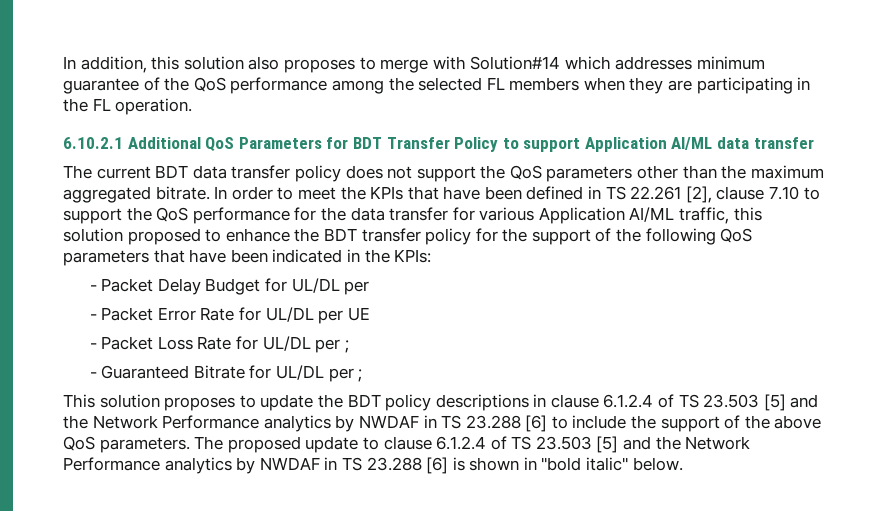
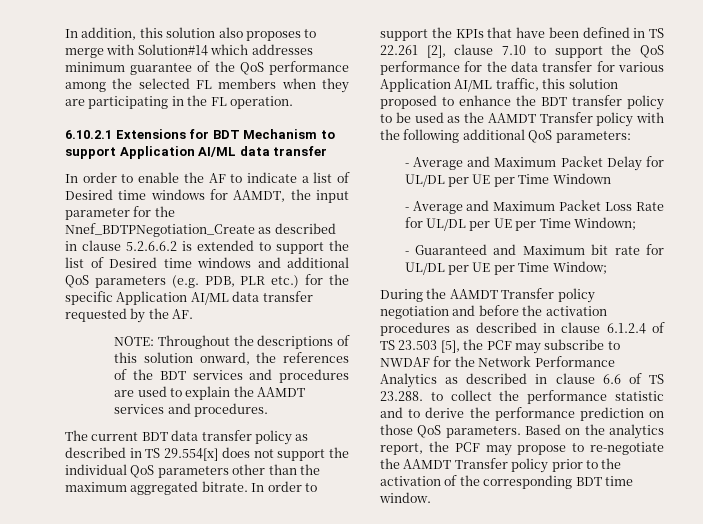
- 6.10.2.1 Additional QoS Parameters for BDT Transfer Policy to support Application AI/ML data transfer
+ 6.10.2.1 Extensions for BDT Mechanism to support Application AI/ML data transfer
+ In order to enable the AF to indicate a list of Desired time windows for AAMDT, the input parameter for the Nnef_BDTPNegotiation_Create as described in clause 5.2.6.6.2 is extended to support the list of Desired time windows and additional QoS parameters (e.g. PDB, PLR etc.) for the specific Application AI/ML data transfer requested by the AF.
+ NOTE: Throughout the descriptions of this solution onward, the references of the BDT services and procedures are used to explain the AAMDT services and procedures.
- The current BDT data transfer policy does not support the QoS parameters other than the maximum aggregated bitrate.
+ The current BDT data transfer policy as described in TS 29.554[x] does not support the individual QoS parameters other than the maximum aggregated bitrate.
- In order to meet the KPIs that have been defined in TS 22.261 [2], clause 7.10 to support the QoS performance for the data transfer for various Application AI/ML traffic, this solution proposed to enhance the BDT transfer policy for the support of the following QoS parameters that have been indicated in the KPIs:
- - Packet Delay Budget for UL/DL per
- - Packet Error Rate for UL/DL per UE
- - Packet Loss Rate for UL/DL per ;
- - Guaranteed Bitrate for UL/DL per ;
- This solution proposes to update the BDT policy descriptions in clause 6.1.2.4 of TS 23.503 [5] and the Network Performance analytics by NWDAF in TS 23.288 [6] to include the support of the above QoS parameters. The proposed update to clause 6.1.2.4 of TS 23.503 [5] and the Network Performance analytics by NWDAF in TS 23.288 [6] is shown in "bold italic" below.
+ In order to support the KPIs that have been defined in TS 22.261 [2], clause 7.10 to support the QoS performance for the data transfer for various Application AI/ML traffic, this solution proposed to enhance the BDT transfer policy to be used as the AAMDT Transfer policy with the following additional QoS parameters:
+ - Average and Maximum Packet Delay for UL/DL per UE per Time Windown
+ - Average and Maximum Packet Loss Rate for UL/DL per UE per Time Windown;
+ - Guaranteed and Maximum bit rate for UL/DL per UE per Time Window;
+ During the AAMDT Transfer policy negotiation and before the activation procedures as described in clause 6.1.2.4 of TS 23.503 [5], the PCF may subscribe to NWDAF for the Network Performance Analytics as described in clause 6.6 of TS 23.288. to collect the performance statistic and to derive the performance prediction on those QoS parameters. Based on the analytics report, the PCF may propose to re-negotiate the AAMDT Transfer policy prior to the activation of the corresponding BDT time window.

